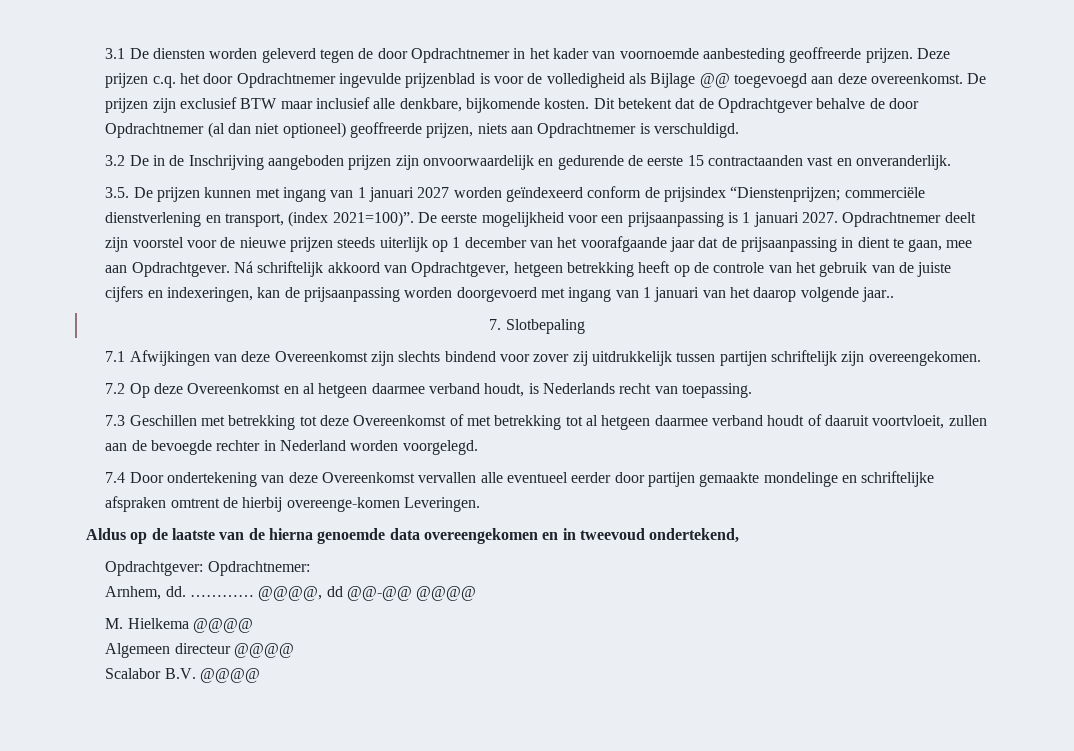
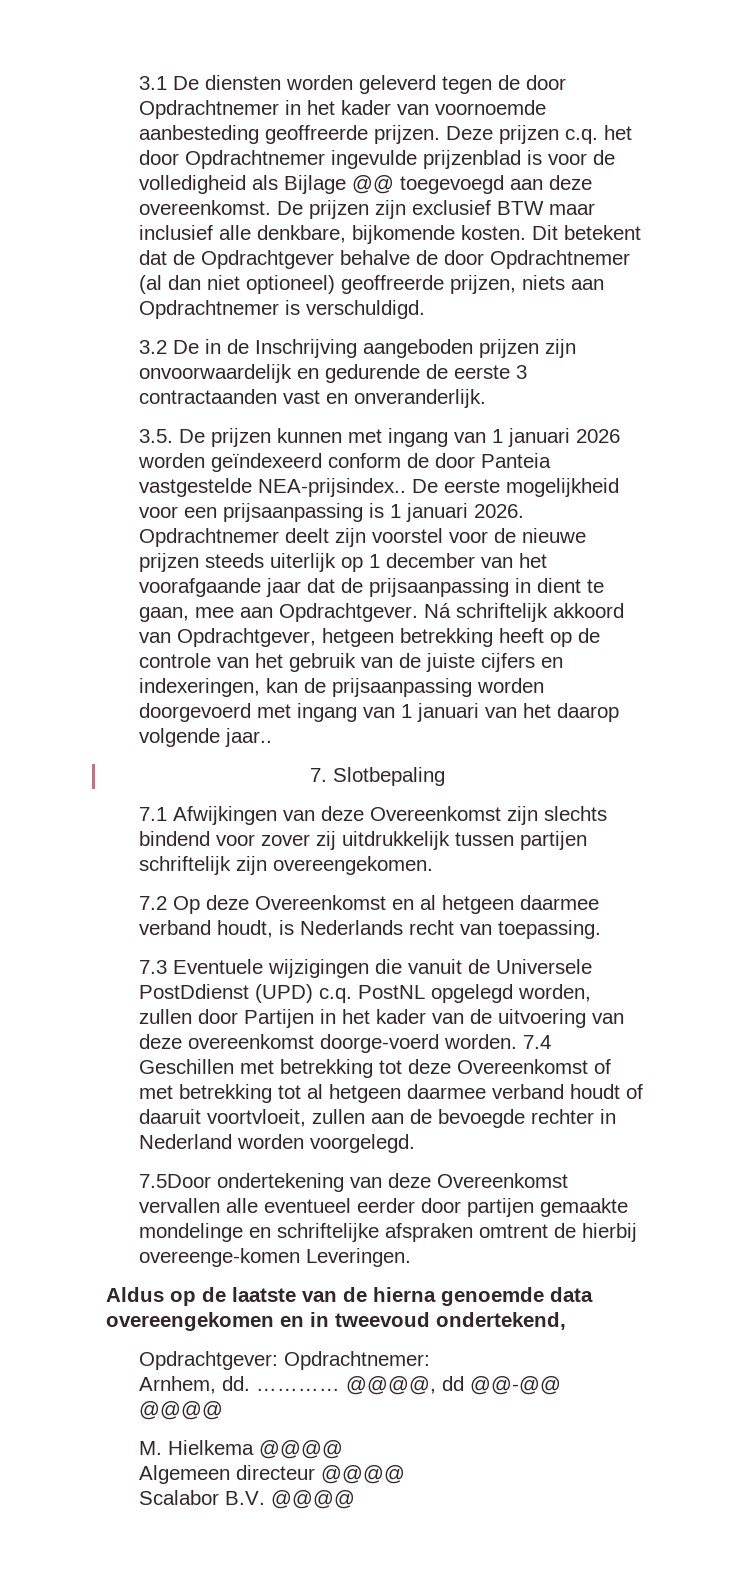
- 3.2 De in de Inschrijving aangeboden prijzen zijn onvoorwaardelijk en gedurende de eerste 15 contractaanden vast en onveranderlijk.
+ 3.2 De in de Inschrijving aangeboden prijzen zijn onvoorwaardelijk en gedurende de eerste 3 contractaanden vast en onveranderlijk.
- 3.5. De prijzen kunnen met ingang van 1 januari 2027 worden geïndexeerd conform de prijsindex “Dienstenprijzen; commerciële dienstverlening en transport, (index 2021=100)”.
+ 3.5. De prijzen kunnen met ingang van 1 januari 2026 worden geïndexeerd conform de door Panteia vastgestelde NEA-prijsindex..
- De eerste mogelijkheid voor een prijsaanpassing is 1 januari 2027.
+ De eerste mogelijkheid voor een prijsaanpassing is 1 januari 2026.
- 7.3 Geschillen met betrekking tot deze Overeenkomst of met betrekking tot al hetgeen daarmee verband houdt of daaruit voortvloeit, zullen aan de bevoegde rechter in Nederland worden voorgelegd.
+ 7.3 Eventuele wijzigingen die vanuit de Universele PostDdienst (UPD) c.q. PostNL opgelegd worden, zullen door Partijen in het kader van de uitvoering van deze overeenkomst doorge-voerd worden. 7.4 Geschillen met betrekking tot deze Overeenkomst of met betrekking tot al hetgeen daarmee verband houdt of daaruit voortvloeit, zullen aan de bevoegde rechter in Nederland worden voorgelegd.
- 7.4 Door ondertekening van deze Overeenkomst vervallen alle eventueel eerder door partijen gemaakte mondelinge en schriftelijke afspraken omtrent de hierbij overeenge-komen Leveringen.
+ 7.5Door ondertekening van deze Overeenkomst vervallen alle eventueel eerder door partijen gemaakte mondelinge en schriftelijke afspraken omtrent de hierbij overeenge-komen Leveringen.

